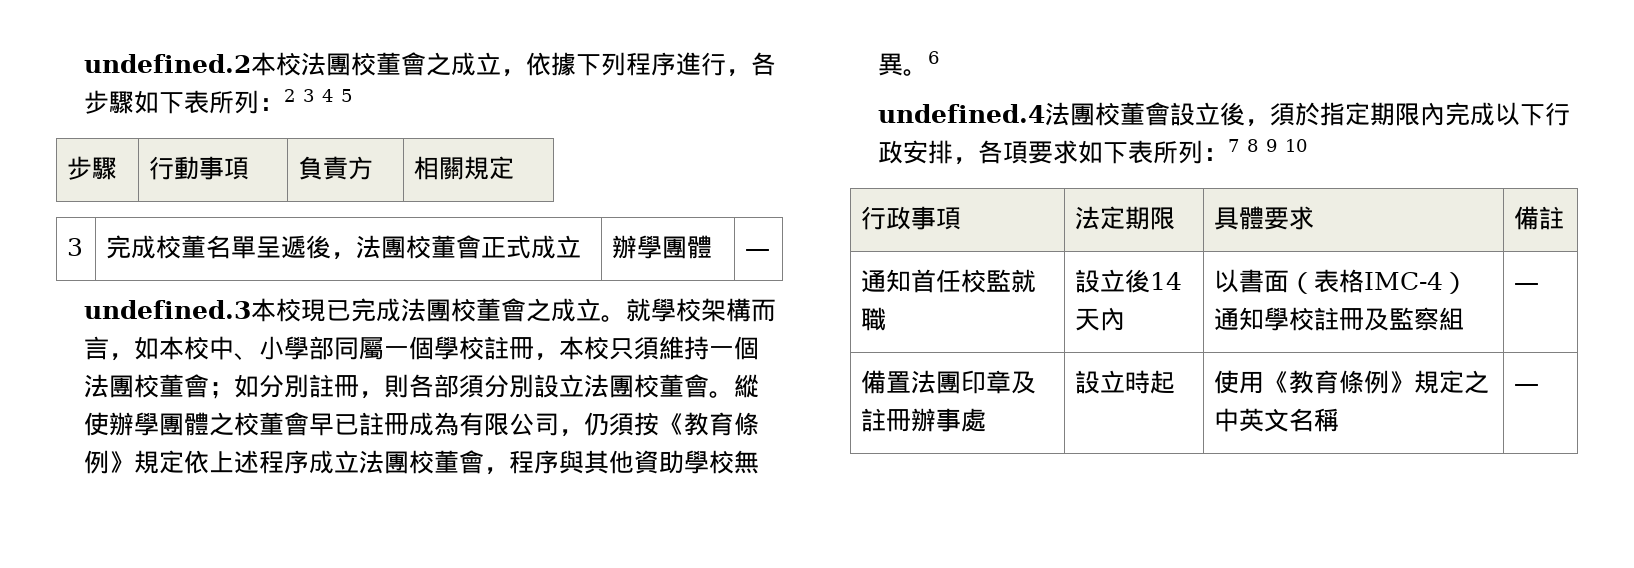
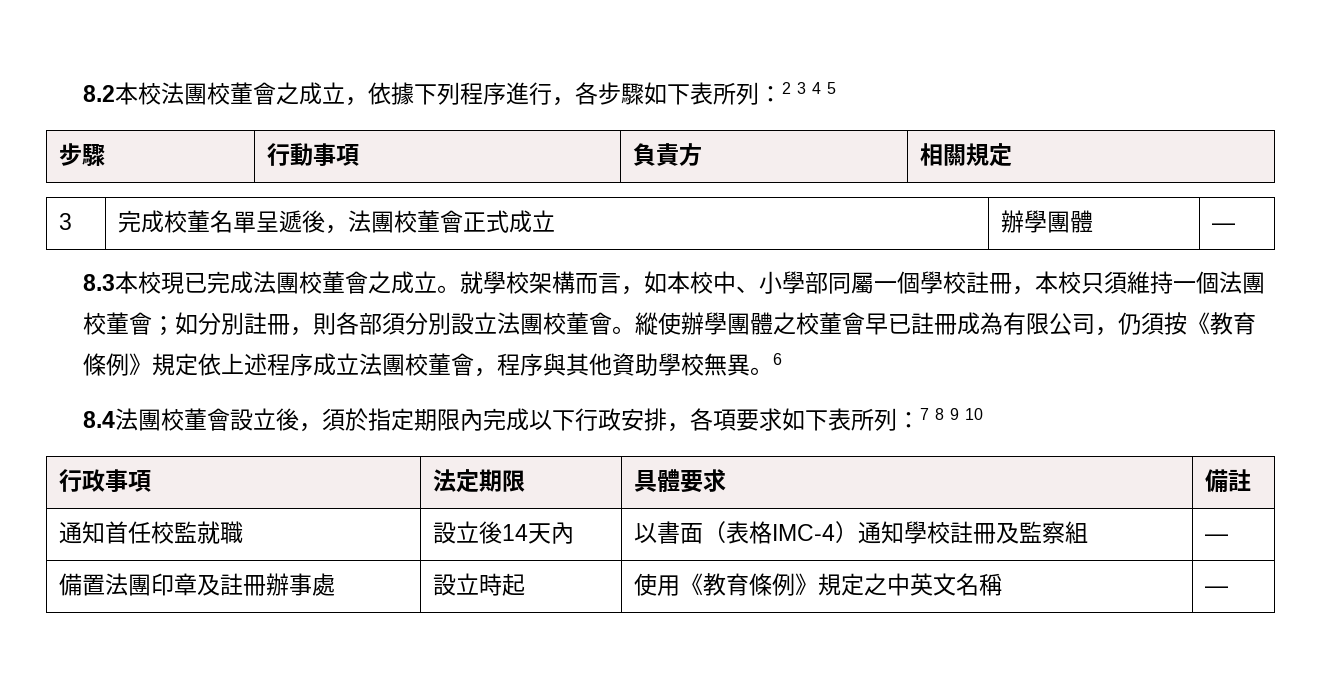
- undefined.2本校法團校董會之成立，依據下列程序進行，各步驟如下表所列：2 3 4 5
+ 8.2本校法團校董會之成立，依據下列程序進行，各步驟如下表所列：2 3 4 5
- undefined.3本校現已完成法團校董會之成立。
+ 8.3本校現已完成法團校董會之成立。
- undefined.4法團校董會設立後，須於指定期限內完成以下行政安排，各項要求如下表所列：7 8 9 10
+ 8.4法團校董會設立後，須於指定期限內完成以下行政安排，各項要求如下表所列：7 8 9 10

